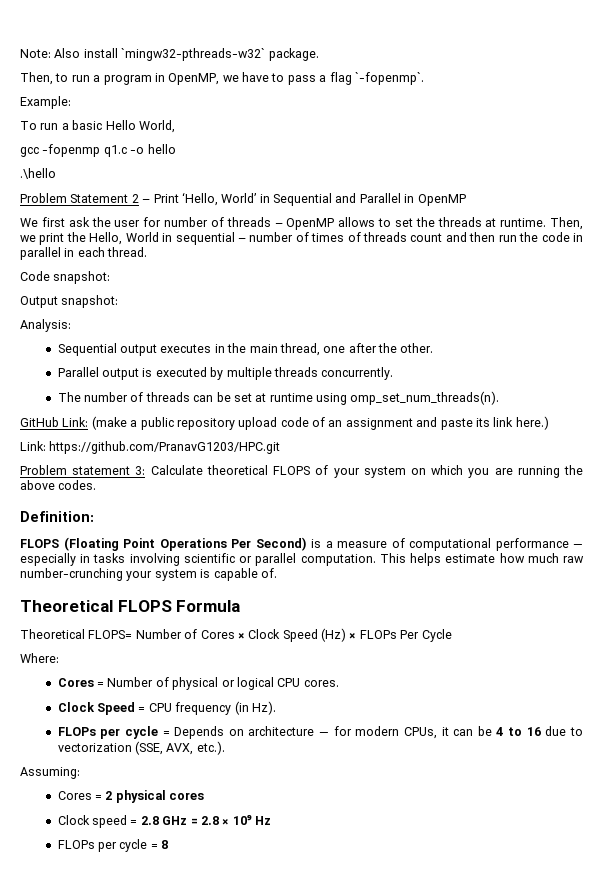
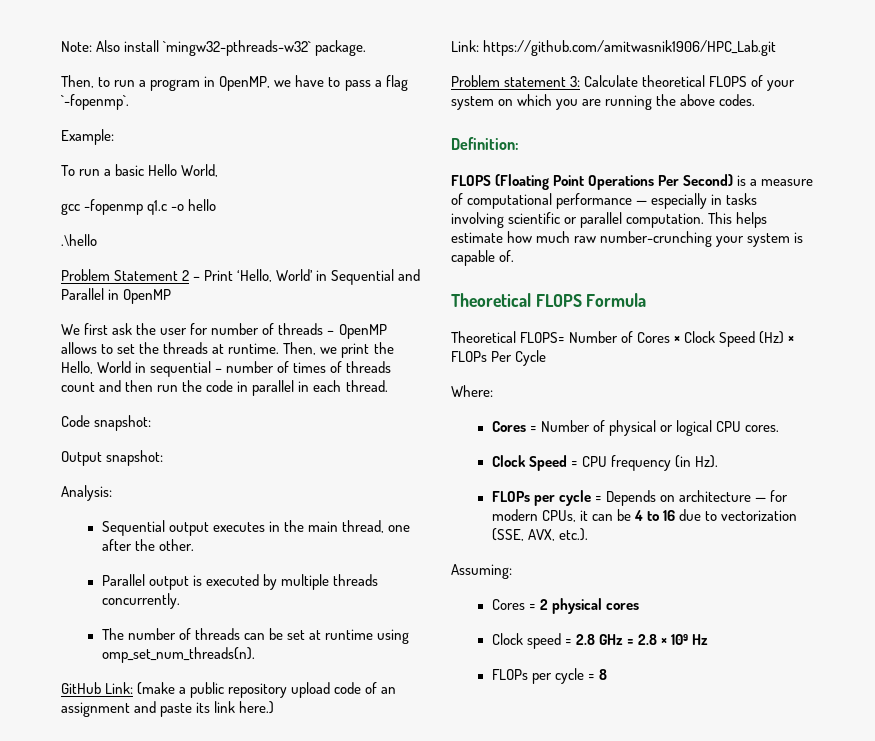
- Link: https://github.com/PranavG1203/HPC.git
+ Link: https://github.com/amitwasnik1906/HPC_Lab.git

